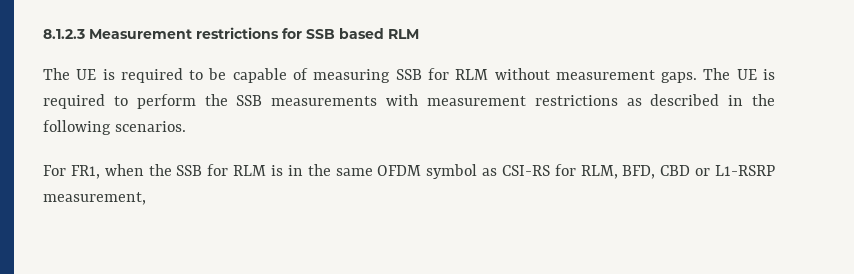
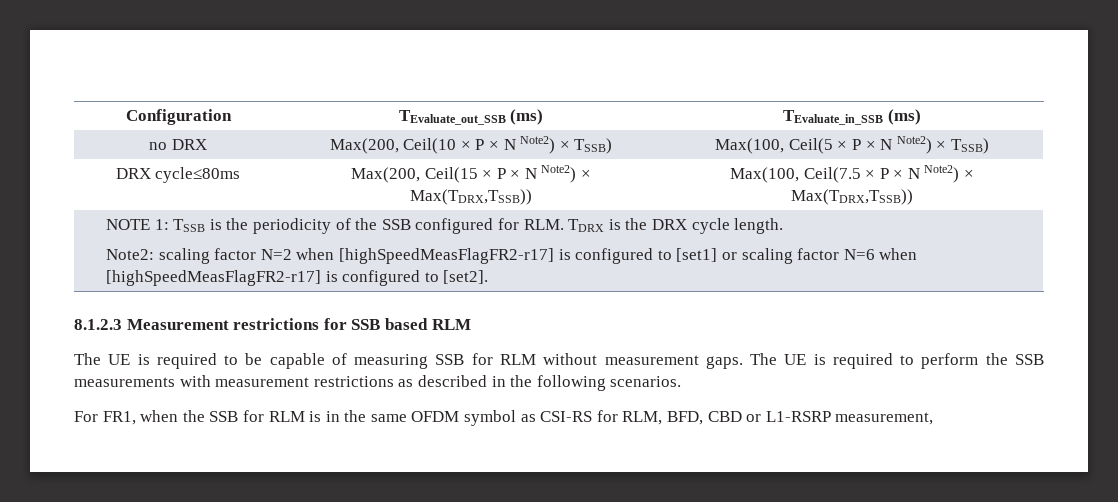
+ Configuration | TEvaluate_out_SSB (ms) | TEvaluate_in_SSB (ms)
+ no DRX | Max(200, Ceil(10 × P × N Note2) × TSSB) | Max(100, Ceil(5 × P × N Note2) × TSSB)
+ DRX cycle≤80ms | Max(200, Ceil(15 × P × N Note2) × Max(TDRX,TSSB)) | Max(100, Ceil(7.5 × P × N Note2) × Max(TDRX,TSSB))
+ NOTE 1: TSSB is the periodicity of the SSB configured for RLM. TDRX is the DRX cycle length.
+ Note2: scaling factor N=2 when [highSpeedMeasFlagFR2-r17] is configured to [set1] or scaling factor N=6 when [highSpeedMeasFlagFR2-r17] is configured to [set2].

